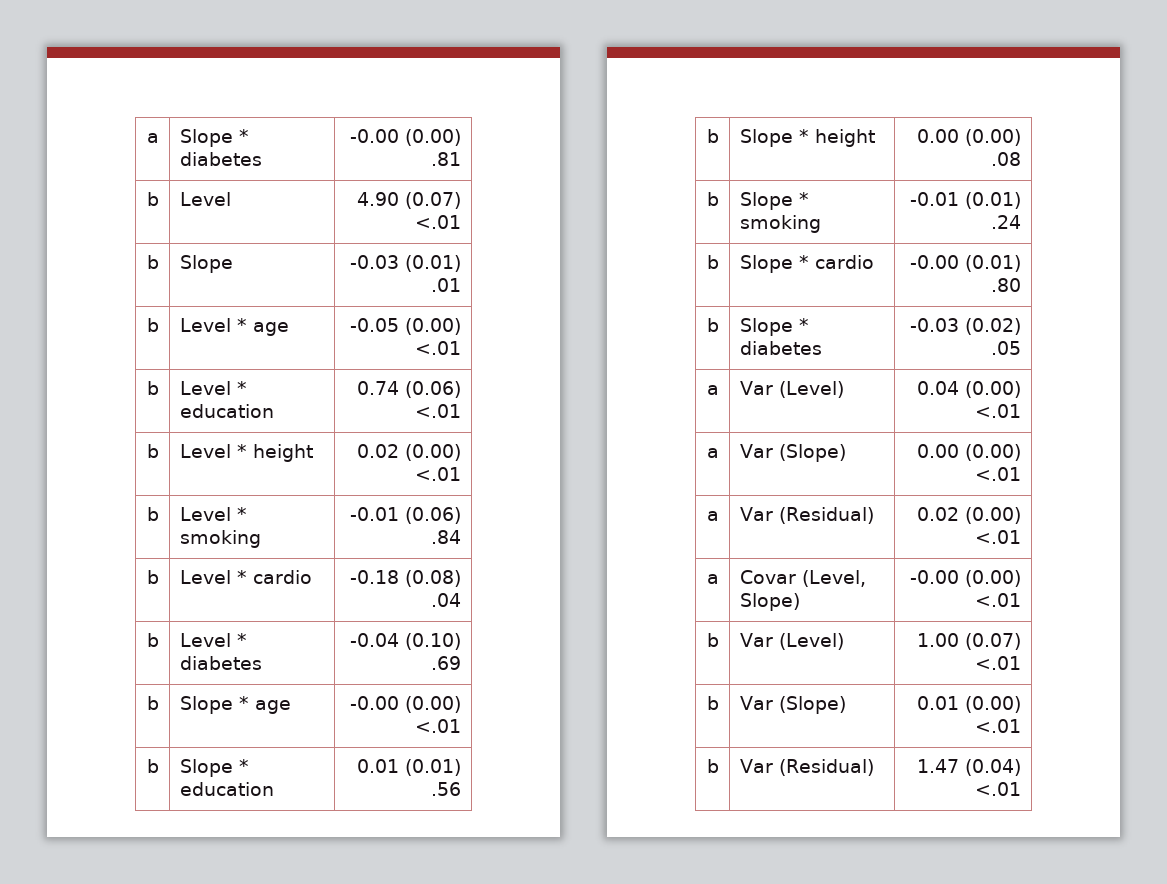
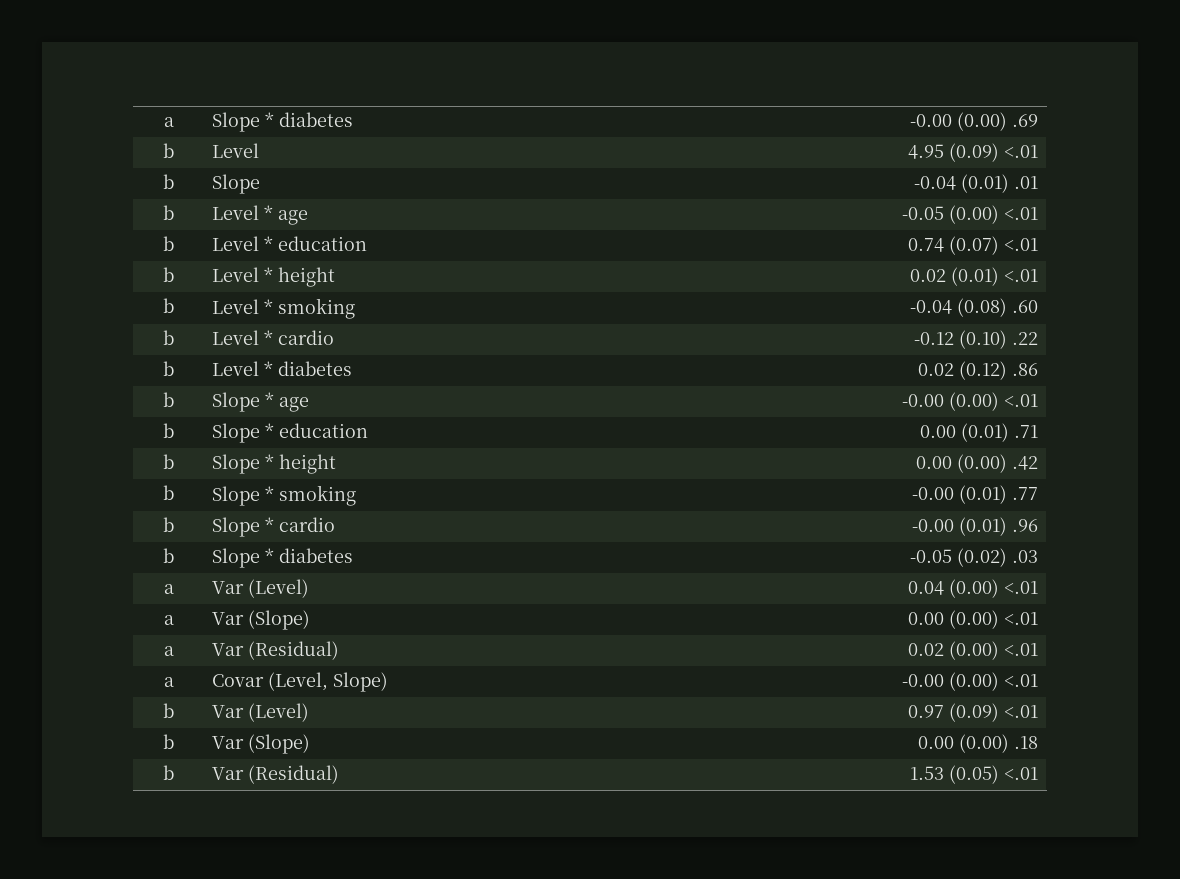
- a | Slope * diabetes | -0.00 (0.00) .81
+ a | Slope * diabetes | -0.00 (0.00) .69
- b | Level | 4.90 (0.07) <.01
+ b | Level | 4.95 (0.09) <.01
- b | Slope | -0.03 (0.01) .01
+ b | Slope | -0.04 (0.01) .01
- b | Level * education | 0.74 (0.06) <.01
+ b | Level * education | 0.74 (0.07) <.01
- b | Level * height | 0.02 (0.00) <.01
+ b | Level * height | 0.02 (0.01) <.01
- b | Level * smoking | -0.01 (0.06) .84
+ b | Level * smoking | -0.04 (0.08) .60
- b | Level * cardio | -0.18 (0.08) .04
+ b | Level * cardio | -0.12 (0.10) .22
- b | Level * diabetes | -0.04 (0.10) .69
+ b | Level * diabetes | 0.02 (0.12) .86
- b | Slope * education | 0.01 (0.01) .56
+ b | Slope * education | 0.00 (0.01) .71
- b | Slope * height | 0.00 (0.00) .08
+ b | Slope * height | 0.00 (0.00) .42
- b | Slope * smoking | -0.01 (0.01) .24
+ b | Slope * smoking | -0.00 (0.01) .77
- b | Slope * cardio | -0.00 (0.01) .80
+ b | Slope * cardio | -0.00 (0.01) .96
- b | Slope * diabetes | -0.03 (0.02) .05
+ b | Slope * diabetes | -0.05 (0.02) .03
- b | Var (Level) | 1.00 (0.07) <.01
+ b | Var (Level) | 0.97 (0.09) <.01
- b | Var (Slope) | 0.01 (0.00) <.01
+ b | Var (Slope) | 0.00 (0.00) .18
- b | Var (Residual) | 1.47 (0.04) <.01
+ b | Var (Residual) | 1.53 (0.05) <.01

